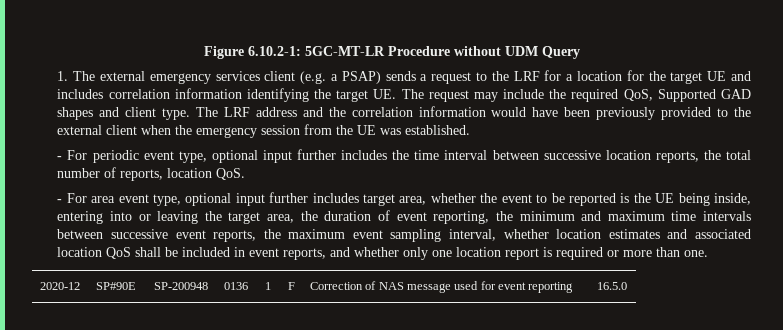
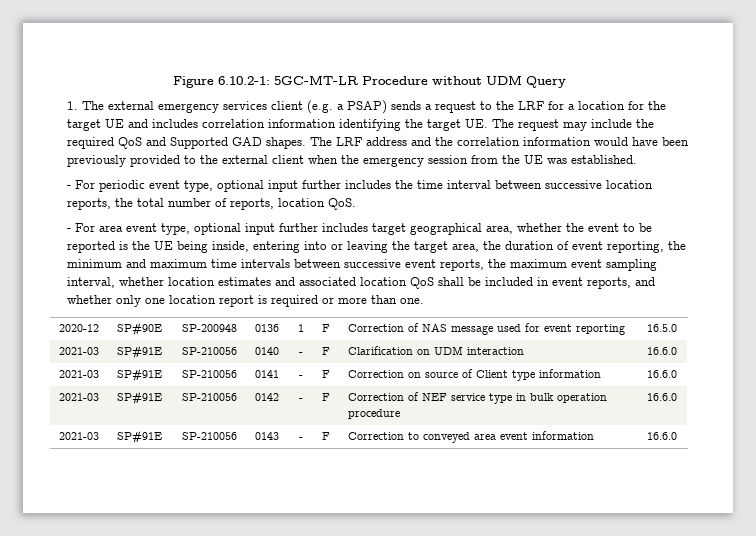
- 1. The external emergency services client (e.g. a PSAP) sends a request to the LRF for a location for the target UE and includes correlation information identifying the target UE. The request may include the required QoS, Supported GAD shapes and client type.
+ 1. The external emergency services client (e.g. a PSAP) sends a request to the LRF for a location for the target UE and includes correlation information identifying the target UE. The request may include the required QoS and Supported GAD shapes.
- - For area event type, optional input further includes target area, whether the event to be reported is the UE being inside, entering into or leaving the target area, the duration of event reporting, the minimum and maximum time intervals between successive event reports, the maximum event sampling interval, whether location estimates and associated location QoS shall be included in event reports, and whether only one location report is required or more than one.
+ - For area event type, optional input further includes target geographical area, whether the event to be reported is the UE being inside, entering into or leaving the target area, the duration of event reporting, the minimum and maximum time intervals between successive event reports, the maximum event sampling interval, whether location estimates and associated location QoS shall be included in event reports, and whether only one location report is required or more than one.
+ 2021-03 | SP#91E | SP-210056 | 0140 | - | F | Clarification on UDM interaction | 16.6.0
+ 2021-03 | SP#91E | SP-210056 | 0141 | - | F | Correction on source of Client type information | 16.6.0
+ 2021-03 | SP#91E | SP-210056 | 0142 | - | F | Correction of NEF service type in bulk operation procedure | 16.6.0
+ 2021-03 | SP#91E | SP-210056 | 0143 | - | F | Correction to conveyed area event information | 16.6.0

